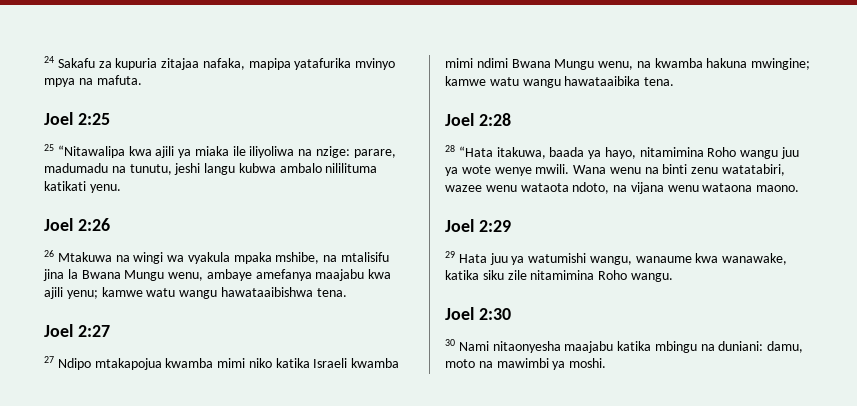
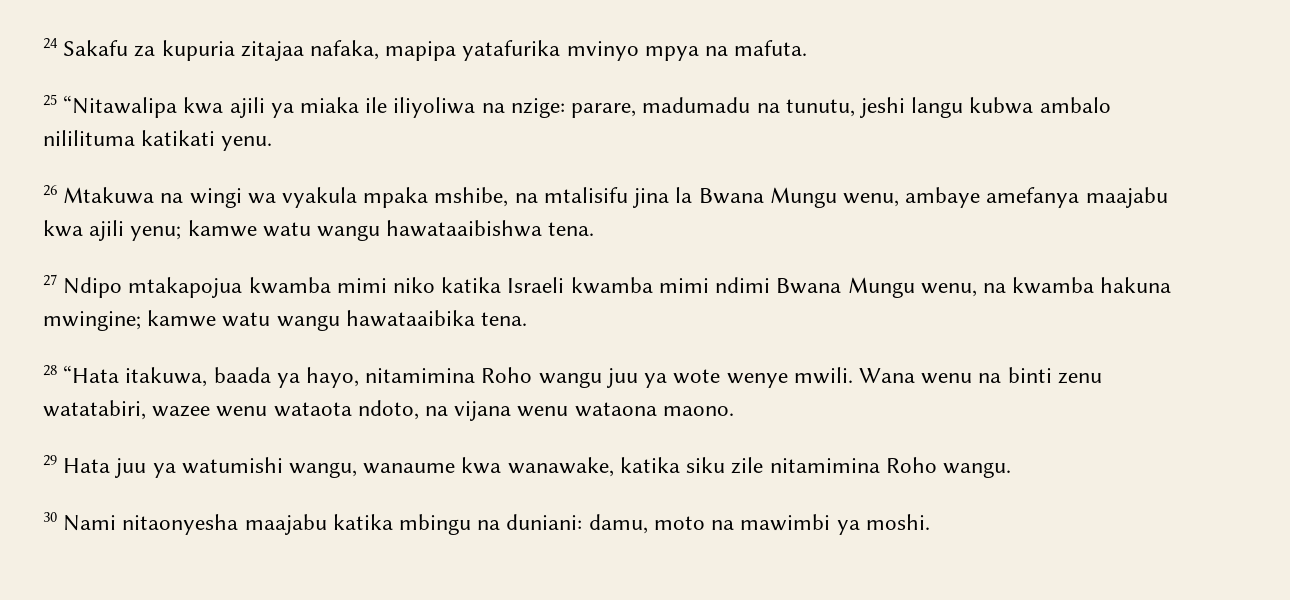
- Joel 2:25
- Joel 2:26
- Joel 2:27
- Joel 2:28
- Joel 2:29
- Joel 2:30

